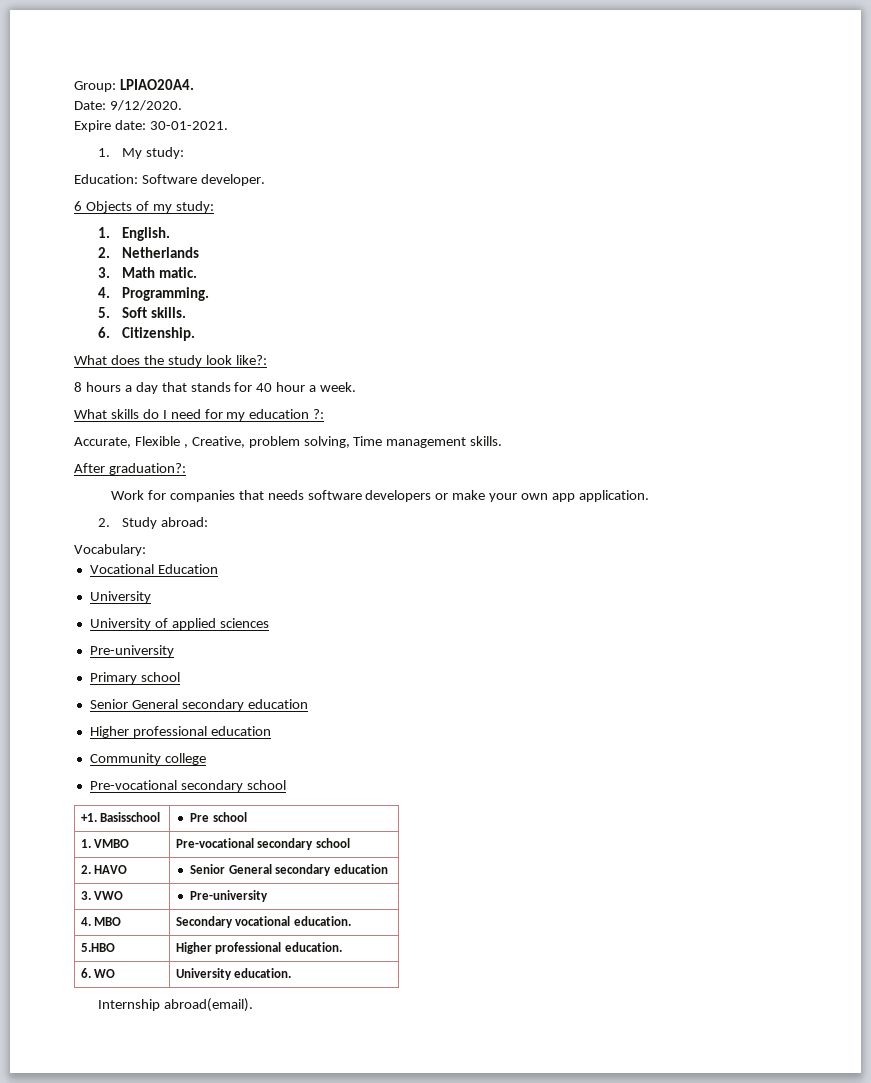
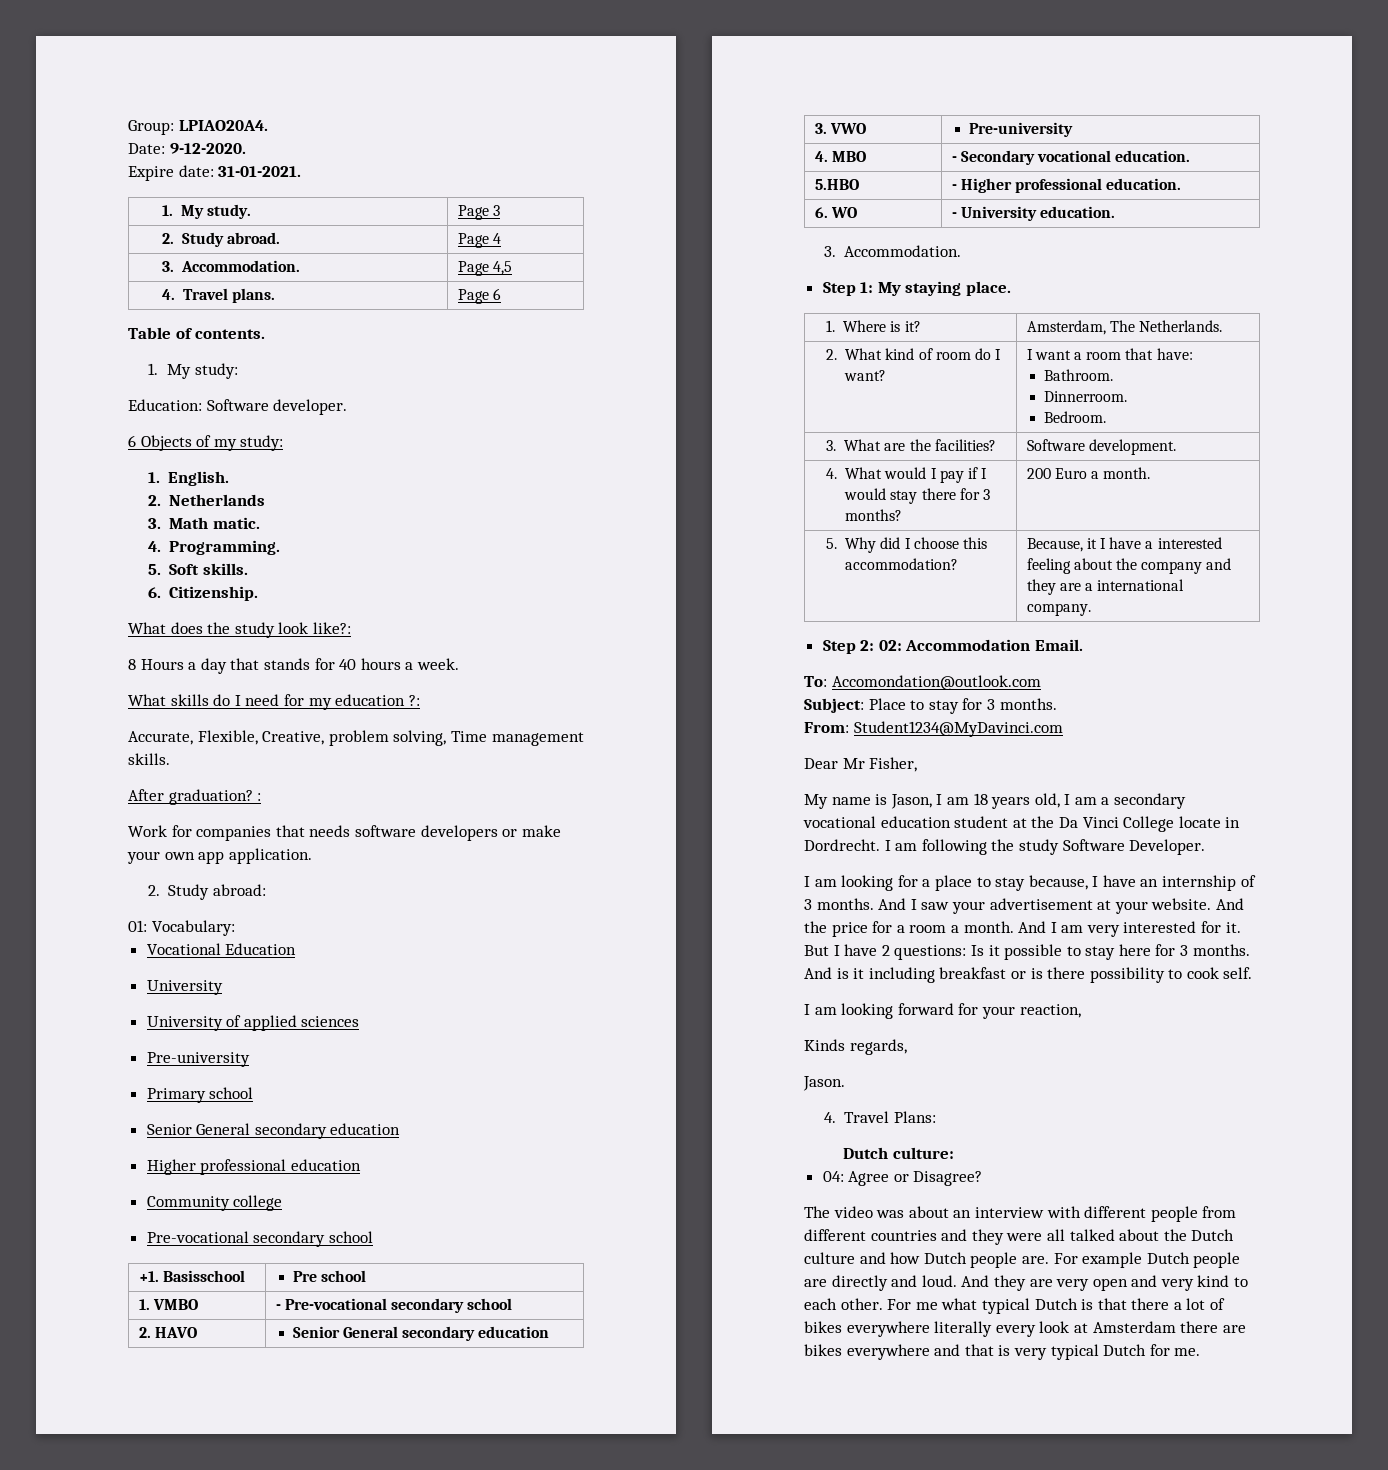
- Date: 9/12/2020.
+ Date: 9-12-2020.
- Expire date: 30-01-2021.
+ Expire date: 31-01-2021.
+ 1. My study. | Page 3
+ 2. Study abroad. | Page 4
+ 3. Accommodation. | Page 4,5
+ 4. Travel plans. | Page 6
+ Table of contents.
- 8 hours a day that stands for 40 hour a week.
+ 8 Hours a day that stands for 40 hours a week.
- Accurate, Flexible , Creative, problem solving, Time management skills.
+ Accurate, Flexible, Creative, problem solving, Time management skills.
- After graduation?:
+ After graduation? :
- Vocabulary:
+ 01: Vocabulary:
- 1. VMBO | Pre-vocational secondary school
+ 1. VMBO | - Pre-vocational secondary school
- 4. MBO | Secondary vocational education.
+ 4. MBO | - Secondary vocational education.
- 5.HBO | Higher professional education.
+ 5.HBO | - Higher professional education.
- 6. WO | University education.
- Internship abroad(email).
+ 6. WO | - University education.
+ 3. Accommodation.
+ Step 1: My staying place.
+ 1. Where is it? | Amsterdam, The Netherlands.
+ 2. What kind of room do I want? | I want a room that have:
+ Bathroom.
+ Dinnerroom.
+ Bedroom.
+ 3. What are the facilities? | Software development.
+ 4. What would I pay if I would stay there for 3 months? | 200 Euro a month.
+ 5. Why did I choose this accommodation? | Because, it I have a interested feeling about the company and they are a international company.
+ Step 2: 02: Accommodation Email.
+ To: Accomondation@outlook.com
+ Subject: Place to stay for 3 months.
+ From: Student1234@MyDavinci.com
+ Dear Mr Fisher,
+ My name is Jason, I am 18 years old, I am a secondary vocational education student at the Da Vinci College locate in Dordrecht. I am following the study Software Developer.
+ I am looking for a place to stay because, I have an internship of 3 months. And I saw your advertisement at your website. And the price for a room a month. And I am very interested for it. But I have 2 questions: Is it possible to stay here for 3 months. And is it including breakfast or is there possibility to cook self.
+ I am looking forward for your reaction,
+ Kinds regards,
+ Jason.
+ 4. Travel Plans:
+ Dutch culture:
+ 04: Agree or Disagree?
+ The video was about an interview with different people from different countries and they were all talked about the Dutch culture and how Dutch people are. For example Dutch people are directly and loud. And they are very open and very kind to each other. For me what typical Dutch is that there a lot of bikes everywhere literally every look at Amsterdam there are bikes everywhere and that is very typical Dutch for me.

